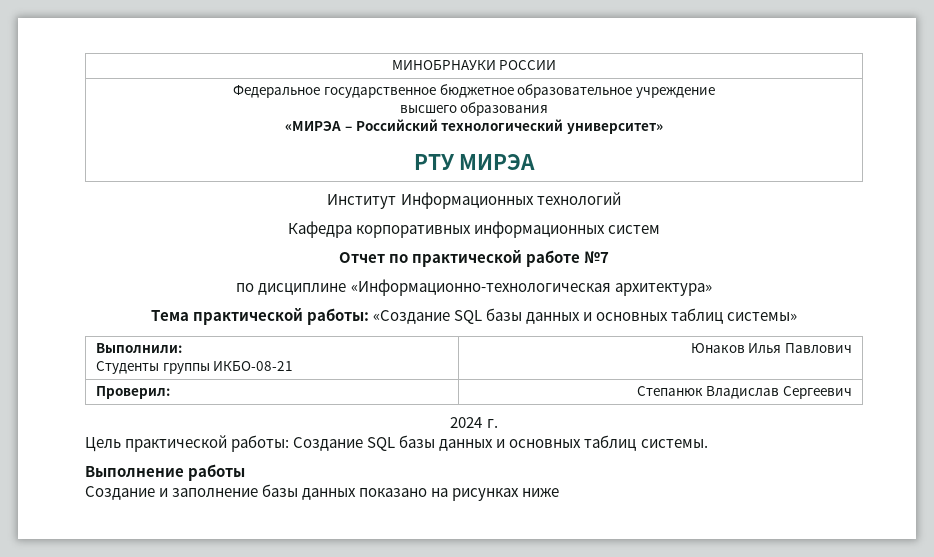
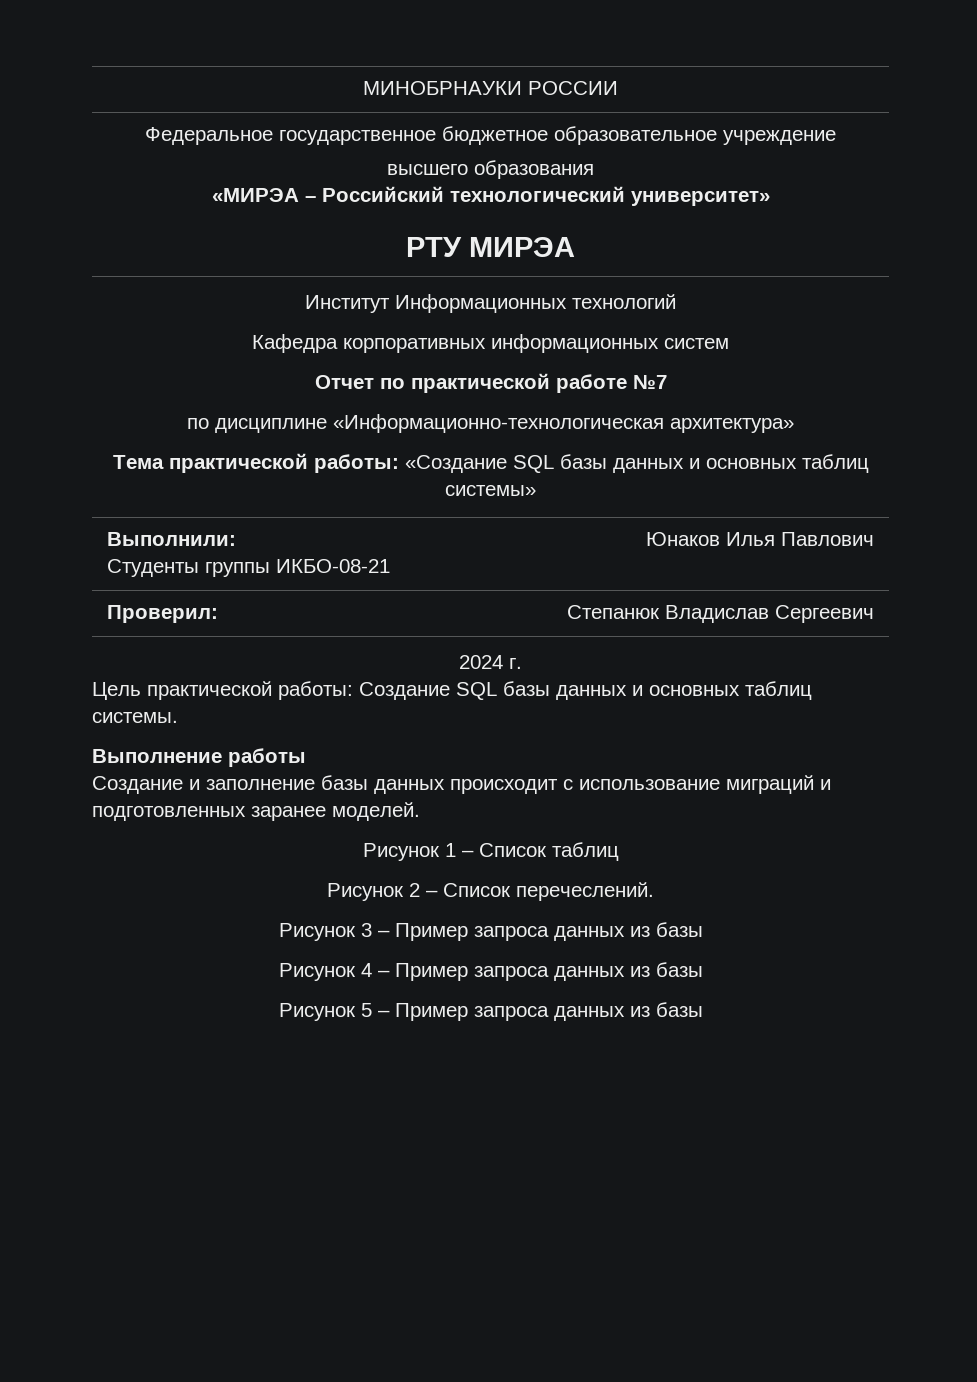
- Создание и заполнение базы данных показано на рисунках ниже
+ Создание и заполнение базы данных происходит с использование миграций и подготовленных заранее моделей.
+ Рисунок 1 – Список таблиц
+ Рисунок 2 – Список перечеслений.
+ Рисунок 3 – Пример запроса данных из базы
+ Рисунок 4 – Пример запроса данных из базы
+ Рисунок 5 – Пример запроса данных из базы

